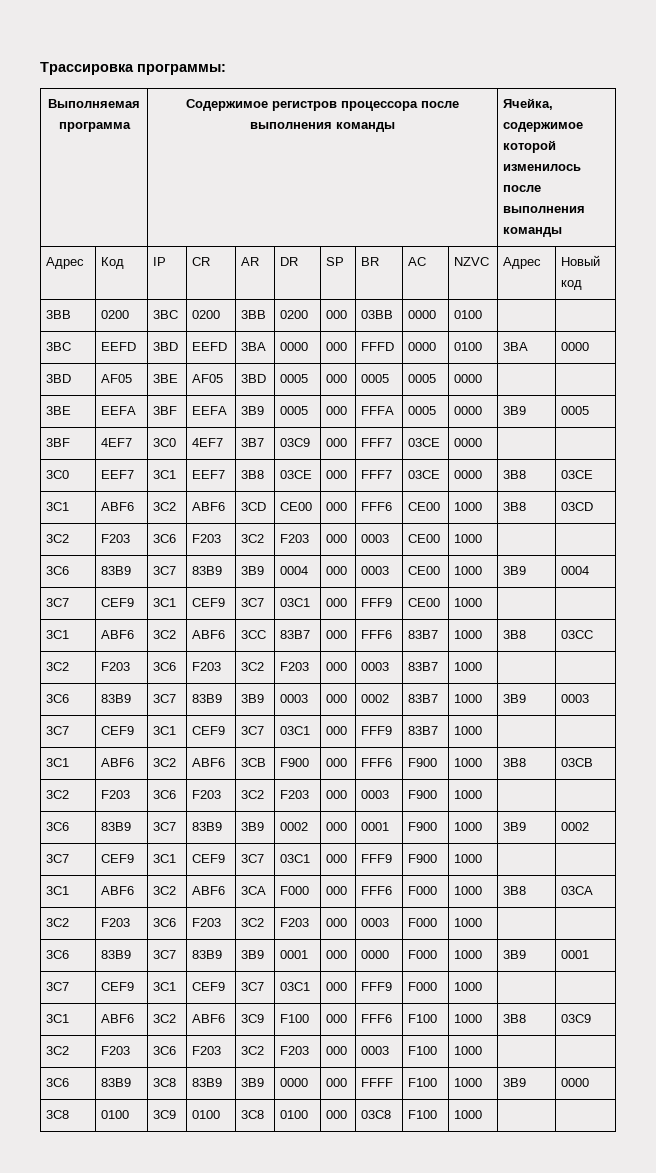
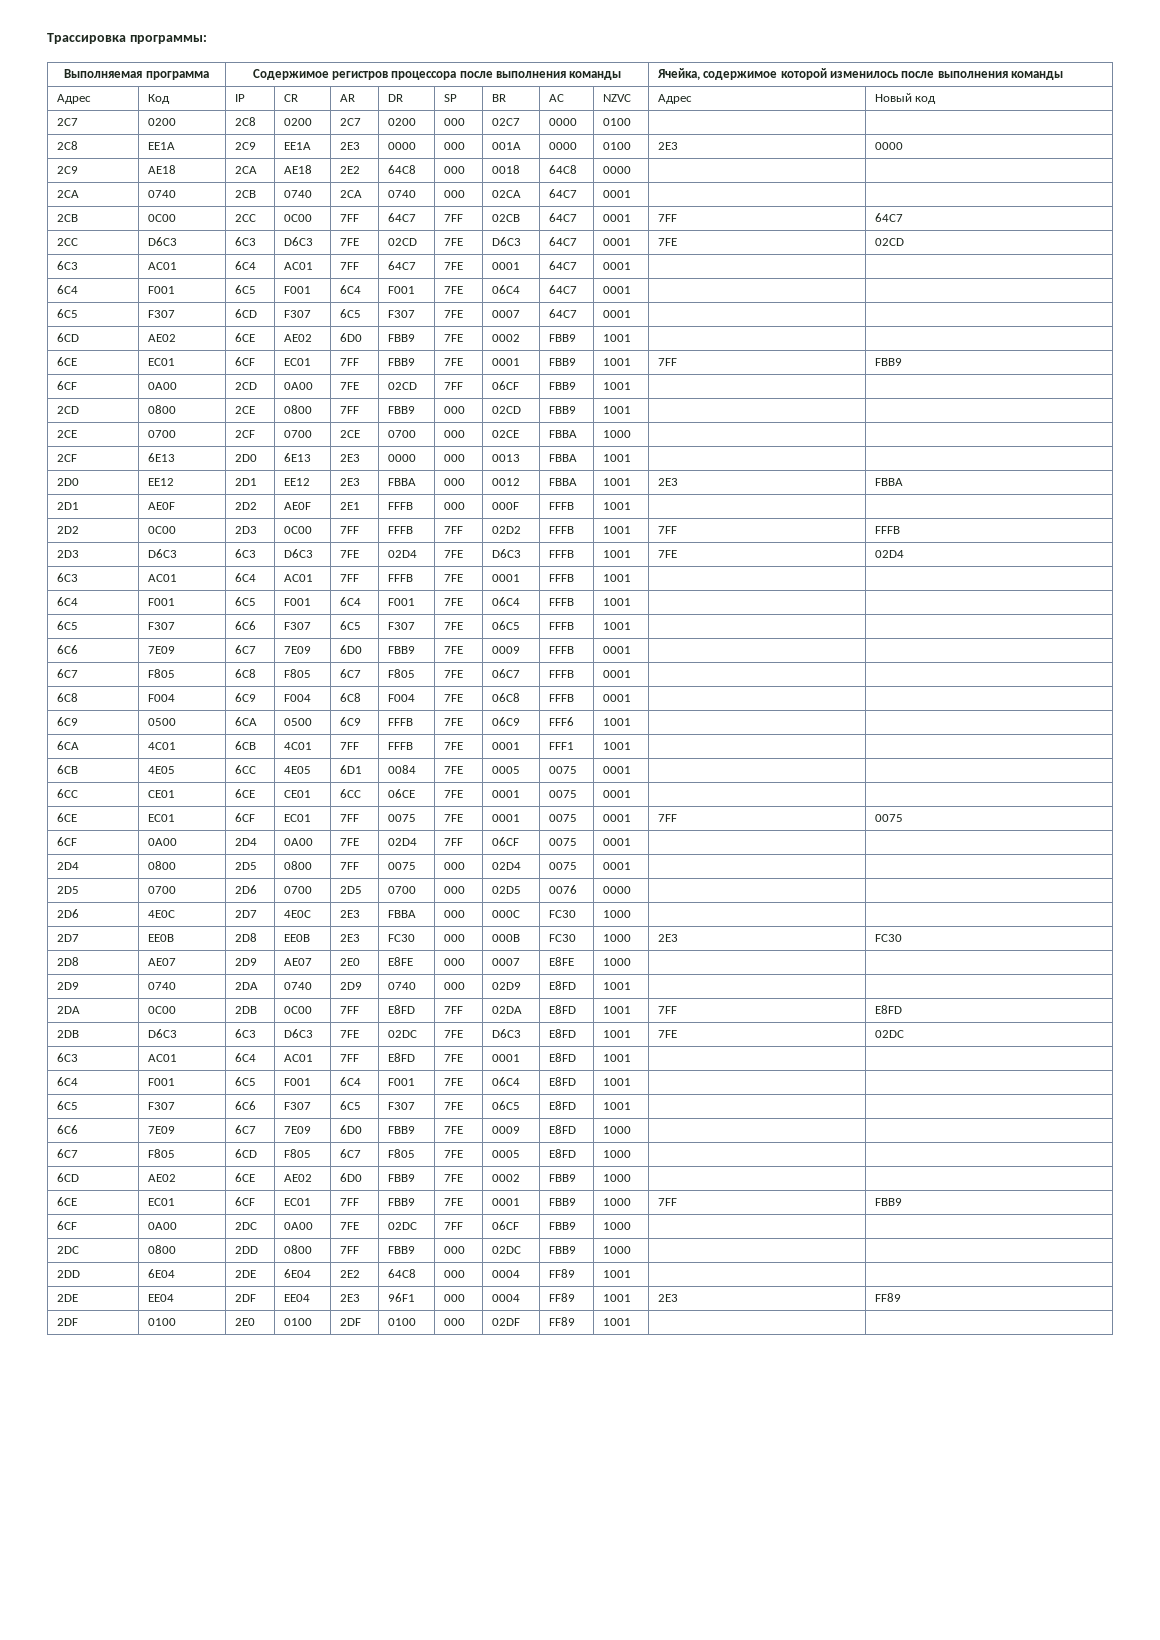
- 3BB | 0200 | 3BC | 0200 | 3BB | 0200 | 000 | 03BB | 0000 | 0100 | |
+ 2C7 | 0200 | 2C8 | 0200 | 2C7 | 0200 | 000 | 02C7 | 0000 | 0100 | |
- 3BC | EEFD | 3BD | EEFD | 3BA | 0000 | 000 | FFFD | 0000 | 0100 | 3BA | 0000
- 3BD | AF05 | 3BE | AF05 | 3BD | 0005 | 000 | 0005 | 0005 | 0000 | |
- 3BE | EEFA | 3BF | EEFA | 3B9 | 0005 | 000 | FFFA | 0005 | 0000 | 3B9 | 0005
- 3BF | 4EF7 | 3C0 | 4EF7 | 3B7 | 03C9 | 000 | FFF7 | 03CE | 0000 | |
- 3C0 | EEF7 | 3C1 | EEF7 | 3B8 | 03CE | 000 | FFF7 | 03CE | 0000 | 3B8 | 03CE
- 3C1 | ABF6 | 3C2 | ABF6 | 3CD | CE00 | 000 | FFF6 | CE00 | 1000 | 3B8 | 03CD
- 3C2 | F203 | 3C6 | F203 | 3C2 | F203 | 000 | 0003 | CE00 | 1000 | |
- 3C6 | 83B9 | 3C7 | 83B9 | 3B9 | 0004 | 000 | 0003 | CE00 | 1000 | 3B9 | 0004
- 3C7 | CEF9 | 3C1 | CEF9 | 3C7 | 03C1 | 000 | FFF9 | CE00 | 1000 | |
- 3C1 | ABF6 | 3C2 | ABF6 | 3CC | 83B7 | 000 | FFF6 | 83B7 | 1000 | 3B8 | 03CC
- 3C2 | F203 | 3C6 | F203 | 3C2 | F203 | 000 | 0003 | 83B7 | 1000 | |
- 3C6 | 83B9 | 3C7 | 83B9 | 3B9 | 0003 | 000 | 0002 | 83B7 | 1000 | 3B9 | 0003
- 3C7 | CEF9 | 3C1 | CEF9 | 3C7 | 03C1 | 000 | FFF9 | 83B7 | 1000 | |
- 3C1 | ABF6 | 3C2 | ABF6 | 3CB | F900 | 000 | FFF6 | F900 | 1000 | 3B8 | 03CB
- 3C2 | F203 | 3C6 | F203 | 3C2 | F203 | 000 | 0003 | F900 | 1000 | |
- 3C6 | 83B9 | 3C7 | 83B9 | 3B9 | 0002 | 000 | 0001 | F900 | 1000 | 3B9 | 0002
- 3C7 | CEF9 | 3C1 | CEF9 | 3C7 | 03C1 | 000 | FFF9 | F900 | 1000 | |
- 3C1 | ABF6 | 3C2 | ABF6 | 3CA | F000 | 000 | FFF6 | F000 | 1000 | 3B8 | 03CA
- 3C2 | F203 | 3C6 | F203 | 3C2 | F203 | 000 | 0003 | F000 | 1000 | |
- 3C6 | 83B9 | 3C7 | 83B9 | 3B9 | 0001 | 000 | 0000 | F000 | 1000 | 3B9 | 0001
- 3C7 | CEF9 | 3C1 | CEF9 | 3C7 | 03C1 | 000 | FFF9 | F000 | 1000 | |
- 3C1 | ABF6 | 3C2 | ABF6 | 3C9 | F100 | 000 | FFF6 | F100 | 1000 | 3B8 | 03C9
- 3C2 | F203 | 3C6 | F203 | 3C2 | F203 | 000 | 0003 | F100 | 1000 | |
- 3C6 | 83B9 | 3C8 | 83B9 | 3B9 | 0000 | 000 | FFFF | F100 | 1000 | 3B9 | 0000
- 3C8 | 0100 | 3C9 | 0100 | 3C8 | 0100 | 000 | 03C8 | F100 | 1000 | |
+ 2C8 | EE1A | 2C9 | EE1A | 2E3 | 0000 | 000 | 001A | 0000 | 0100 | 2E3 | 0000
+ 2C9 | AE18 | 2CA | AE18 | 2E2 | 64C8 | 000 | 0018 | 64C8 | 0000 | |
+ 2CA | 0740 | 2CB | 0740 | 2CA | 0740 | 000 | 02CA | 64C7 | 0001 | |
+ 2CB | 0C00 | 2CC | 0C00 | 7FF | 64C7 | 7FF | 02CB | 64C7 | 0001 | 7FF | 64C7
+ 2CC | D6C3 | 6C3 | D6C3 | 7FE | 02CD | 7FE | D6C3 | 64C7 | 0001 | 7FE | 02CD
+ 6C3 | AC01 | 6C4 | AC01 | 7FF | 64C7 | 7FE | 0001 | 64C7 | 0001 | |
+ 6C4 | F001 | 6C5 | F001 | 6C4 | F001 | 7FE | 06C4 | 64C7 | 0001 | |
+ 6C5 | F307 | 6CD | F307 | 6C5 | F307 | 7FE | 0007 | 64C7 | 0001 | |
+ 6CD | AE02 | 6CE | AE02 | 6D0 | FBB9 | 7FE | 0002 | FBB9 | 1001 | |
+ 6CE | EC01 | 6CF | EC01 | 7FF | FBB9 | 7FE | 0001 | FBB9 | 1001 | 7FF | FBB9
+ 6CF | 0A00 | 2CD | 0A00 | 7FE | 02CD | 7FF | 06CF | FBB9 | 1001 | |
+ 2CD | 0800 | 2CE | 0800 | 7FF | FBB9 | 000 | 02CD | FBB9 | 1001 | |
+ 2CE | 0700 | 2CF | 0700 | 2CE | 0700 | 000 | 02CE | FBBA | 1000 | |
+ 2CF | 6E13 | 2D0 | 6E13 | 2E3 | 0000 | 000 | 0013 | FBBA | 1001 | |
+ 2D0 | EE12 | 2D1 | EE12 | 2E3 | FBBA | 000 | 0012 | FBBA | 1001 | 2E3 | FBBA
+ 2D1 | AE0F | 2D2 | AE0F | 2E1 | FFFB | 000 | 000F | FFFB | 1001 | |
+ 2D2 | 0C00 | 2D3 | 0C00 | 7FF | FFFB | 7FF | 02D2 | FFFB | 1001 | 7FF | FFFB
+ 2D3 | D6C3 | 6C3 | D6C3 | 7FE | 02D4 | 7FE | D6C3 | FFFB | 1001 | 7FE | 02D4
+ 6C3 | AC01 | 6C4 | AC01 | 7FF | FFFB | 7FE | 0001 | FFFB | 1001 | |
+ 6C4 | F001 | 6C5 | F001 | 6C4 | F001 | 7FE | 06C4 | FFFB | 1001 | |
+ 6C5 | F307 | 6C6 | F307 | 6C5 | F307 | 7FE | 06C5 | FFFB | 1001 | |
+ 6C6 | 7E09 | 6C7 | 7E09 | 6D0 | FBB9 | 7FE | 0009 | FFFB | 0001 | |
+ 6C7 | F805 | 6C8 | F805 | 6C7 | F805 | 7FE | 06C7 | FFFB | 0001 | |
+ 6C8 | F004 | 6C9 | F004 | 6C8 | F004 | 7FE | 06C8 | FFFB | 0001 | |
+ 6C9 | 0500 | 6CA | 0500 | 6C9 | FFFB | 7FE | 06C9 | FFF6 | 1001 | |
+ 6CA | 4C01 | 6CB | 4C01 | 7FF | FFFB | 7FE | 0001 | FFF1 | 1001 | |
+ 6CB | 4E05 | 6CC | 4E05 | 6D1 | 0084 | 7FE | 0005 | 0075 | 0001 | |
+ 6CC | CE01 | 6CE | CE01 | 6CC | 06CE | 7FE | 0001 | 0075 | 0001 | |
+ 6CE | EC01 | 6CF | EC01 | 7FF | 0075 | 7FE | 0001 | 0075 | 0001 | 7FF | 0075
+ 6CF | 0A00 | 2D4 | 0A00 | 7FE | 02D4 | 7FF | 06CF | 0075 | 0001 | |
+ 2D4 | 0800 | 2D5 | 0800 | 7FF | 0075 | 000 | 02D4 | 0075 | 0001 | |
+ 2D5 | 0700 | 2D6 | 0700 | 2D5 | 0700 | 000 | 02D5 | 0076 | 0000 | |
+ 2D6 | 4E0C | 2D7 | 4E0C | 2E3 | FBBA | 000 | 000C | FC30 | 1000 | |
+ 2D7 | EE0B | 2D8 | EE0B | 2E3 | FC30 | 000 | 000B | FC30 | 1000 | 2E3 | FC30
+ 2D8 | AE07 | 2D9 | AE07 | 2E0 | E8FE | 000 | 0007 | E8FE | 1000 | |
+ 2D9 | 0740 | 2DA | 0740 | 2D9 | 0740 | 000 | 02D9 | E8FD | 1001 | |
+ 2DA | 0C00 | 2DB | 0C00 | 7FF | E8FD | 7FF | 02DA | E8FD | 1001 | 7FF | E8FD
+ 2DB | D6C3 | 6C3 | D6C3 | 7FE | 02DC | 7FE | D6C3 | E8FD | 1001 | 7FE | 02DC
+ 6C3 | AC01 | 6C4 | AC01 | 7FF | E8FD | 7FE | 0001 | E8FD | 1001 | |
+ 6C4 | F001 | 6C5 | F001 | 6C4 | F001 | 7FE | 06C4 | E8FD | 1001 | |
+ 6C5 | F307 | 6C6 | F307 | 6C5 | F307 | 7FE | 06C5 | E8FD | 1001 | |
+ 6C6 | 7E09 | 6C7 | 7E09 | 6D0 | FBB9 | 7FE | 0009 | E8FD | 1000 | |
+ 6C7 | F805 | 6CD | F805 | 6C7 | F805 | 7FE | 0005 | E8FD | 1000 | |
+ 6CD | AE02 | 6CE | AE02 | 6D0 | FBB9 | 7FE | 0002 | FBB9 | 1000 | |
+ 6CE | EC01 | 6CF | EC01 | 7FF | FBB9 | 7FE | 0001 | FBB9 | 1000 | 7FF | FBB9
+ 6CF | 0A00 | 2DC | 0A00 | 7FE | 02DC | 7FF | 06CF | FBB9 | 1000 | |
+ 2DC | 0800 | 2DD | 0800 | 7FF | FBB9 | 000 | 02DC | FBB9 | 1000 | |
+ 2DD | 6E04 | 2DE | 6E04 | 2E2 | 64C8 | 000 | 0004 | FF89 | 1001 | |
+ 2DE | EE04 | 2DF | EE04 | 2E3 | 96F1 | 000 | 0004 | FF89 | 1001 | 2E3 | FF89
+ 2DF | 0100 | 2E0 | 0100 | 2DF | 0100 | 000 | 02DF | FF89 | 1001 | |

